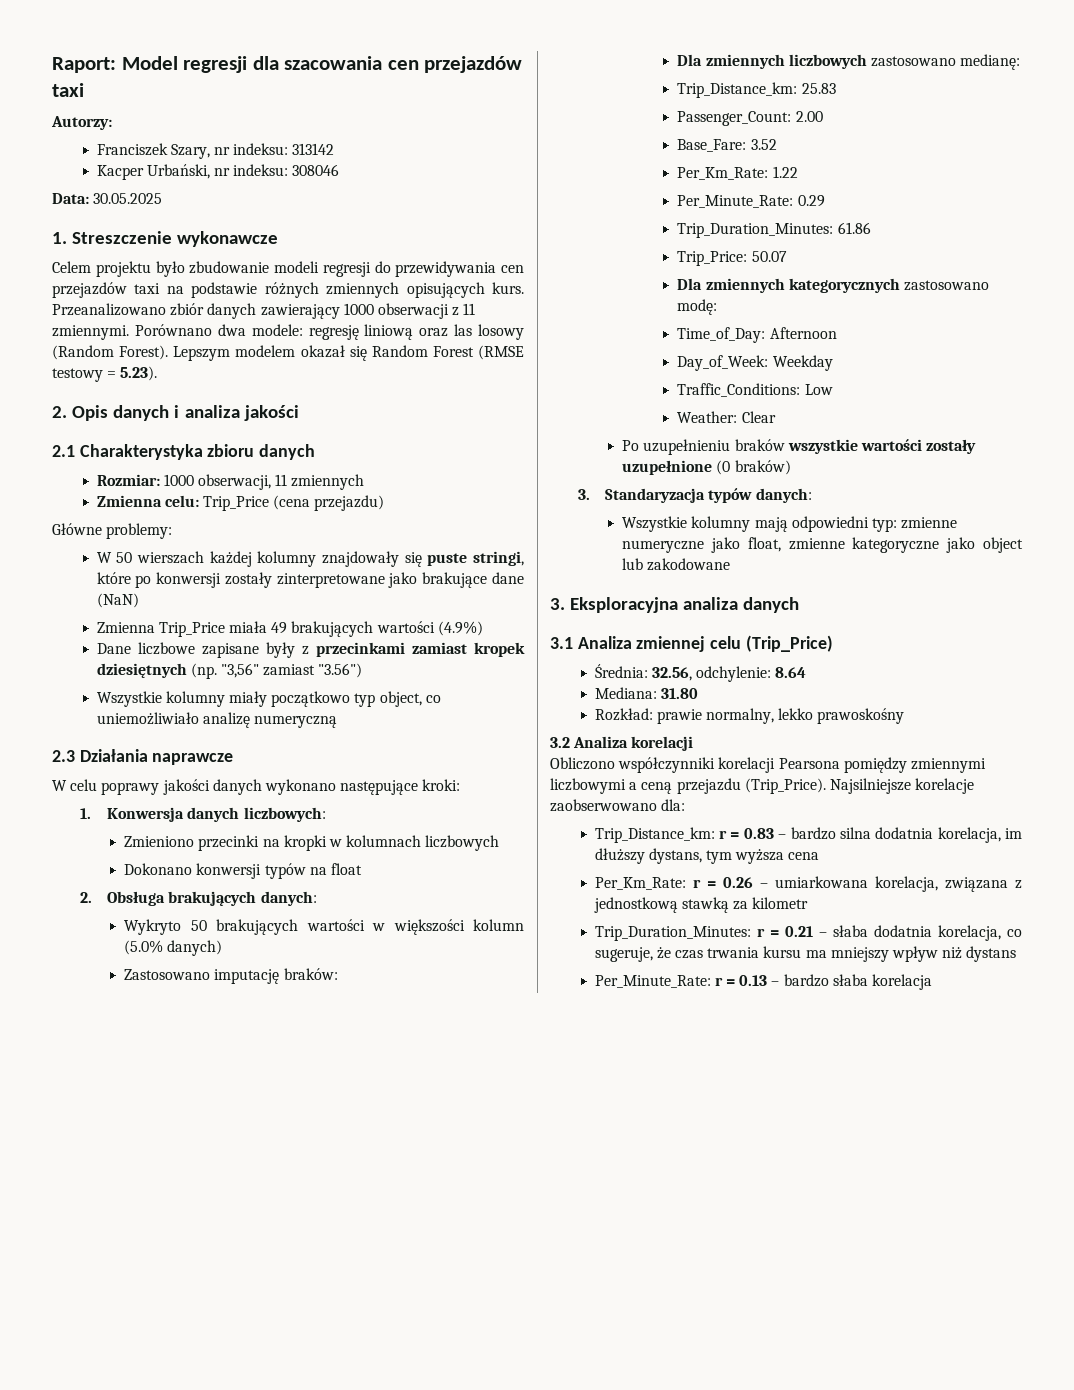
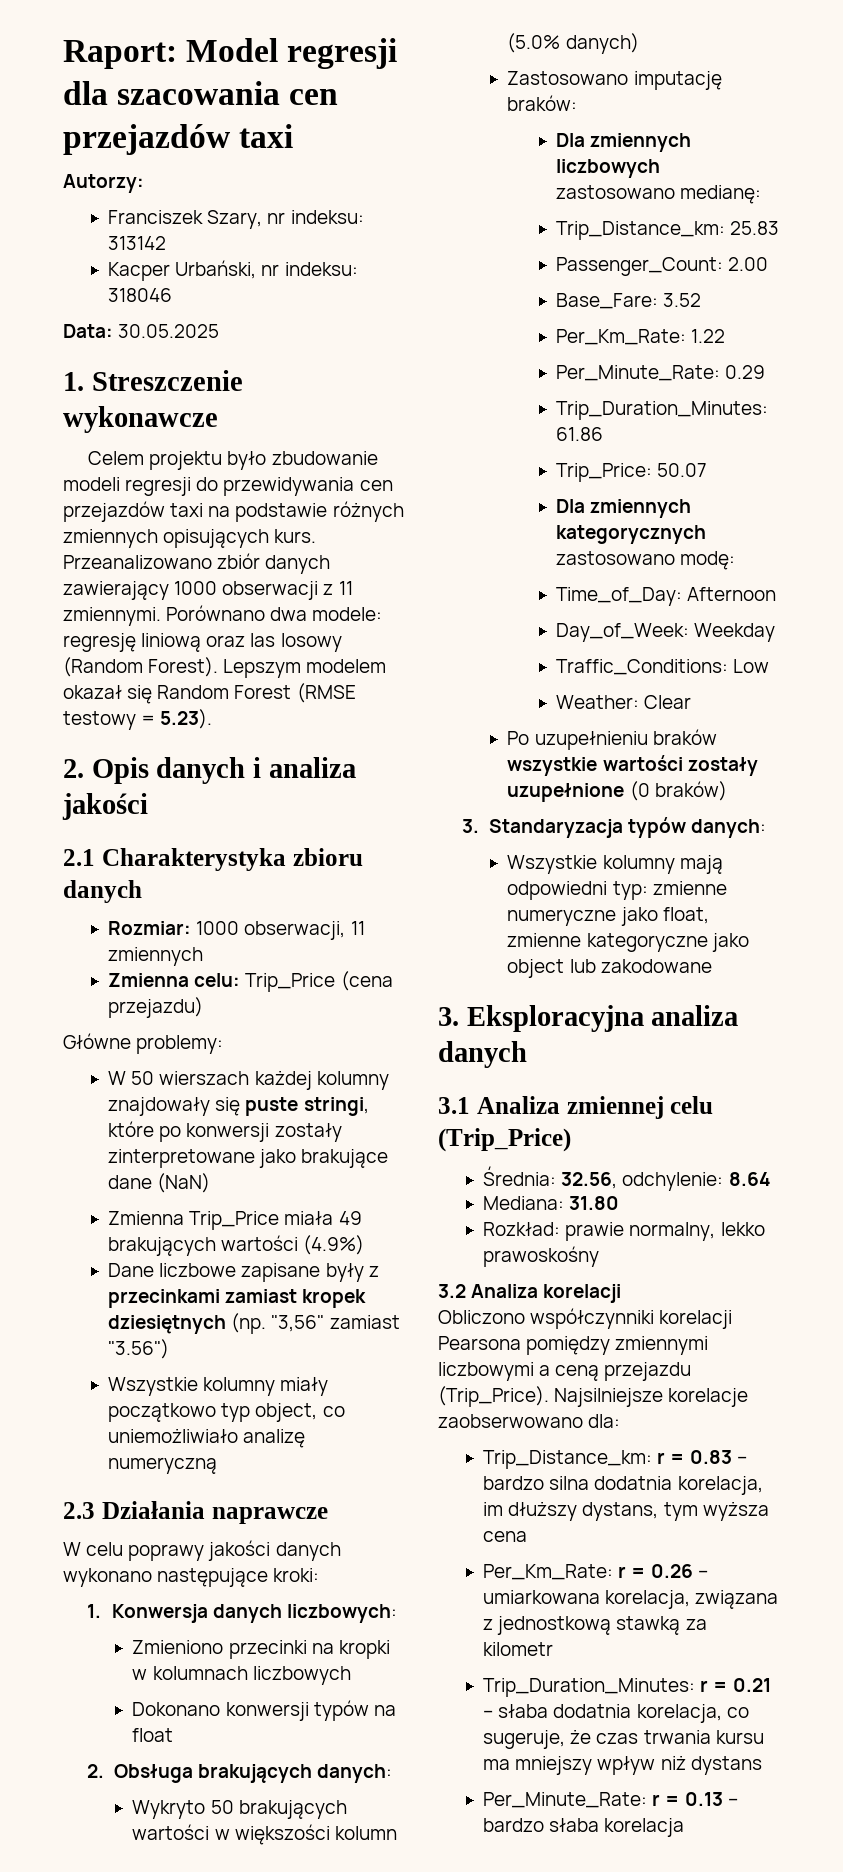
- Kacper Urbański, nr indeksu: 308046
+ Kacper Urbański, nr indeksu: 318046

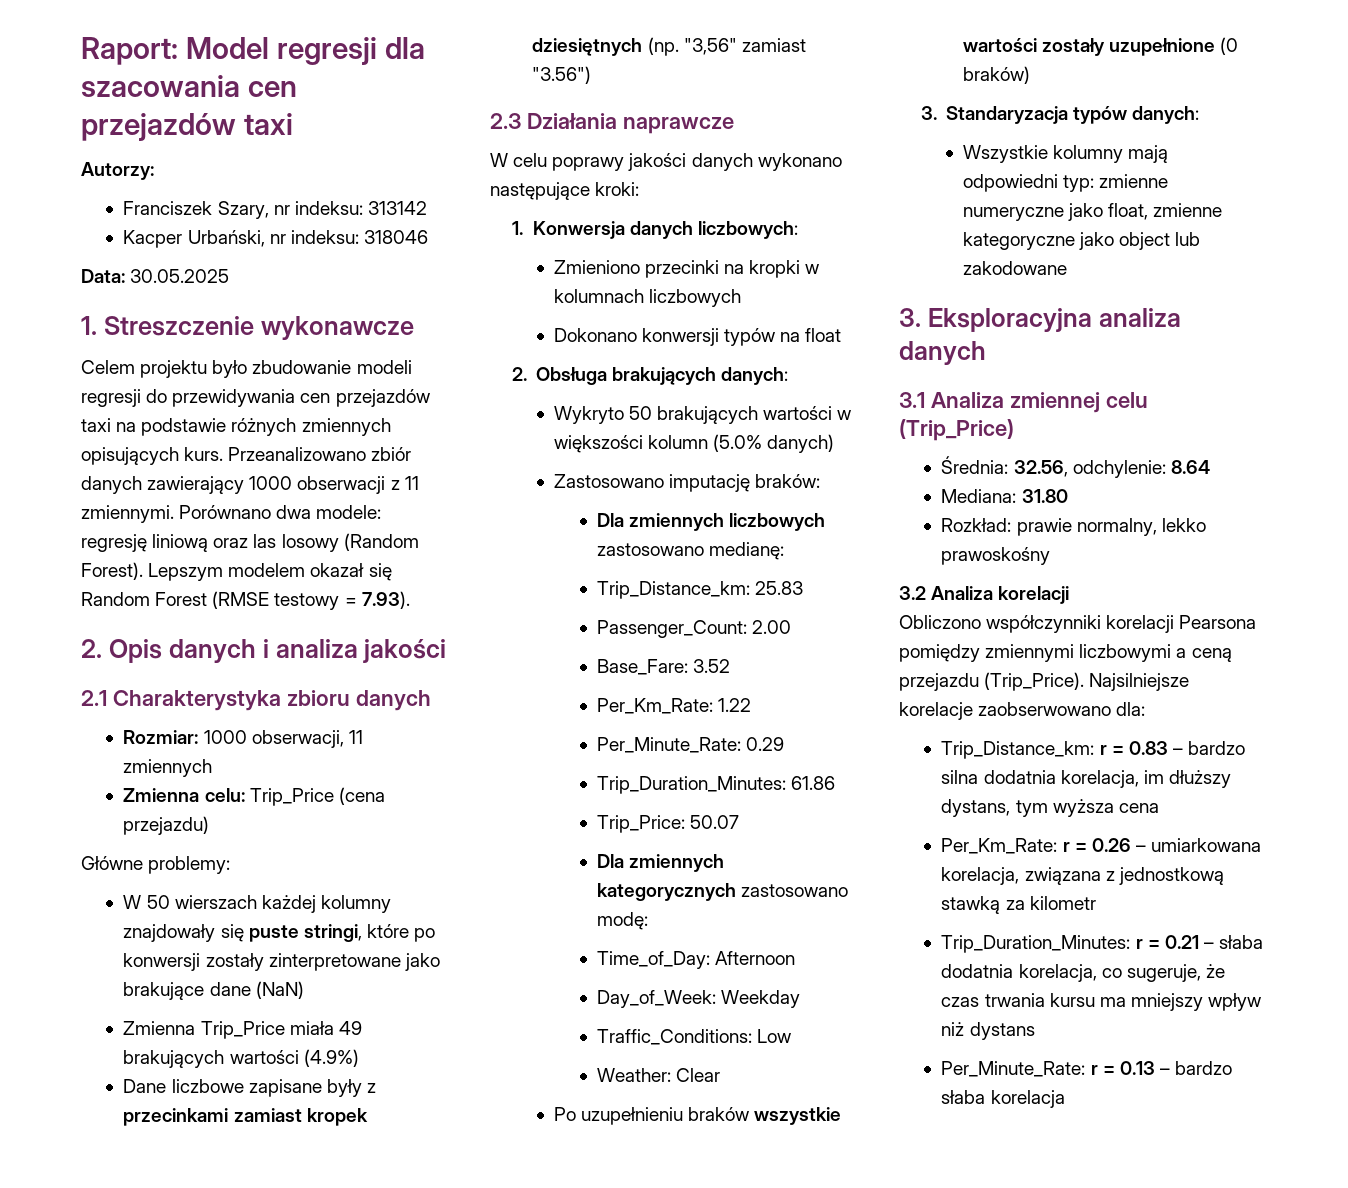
- Lepszym modelem okazał się Random Forest (RMSE testowy = 5.23).
+ Lepszym modelem okazał się Random Forest (RMSE testowy = 7.93).
- Wszystkie kolumny miały początkowo typ object, co uniemożliwiało analizę numeryczną

